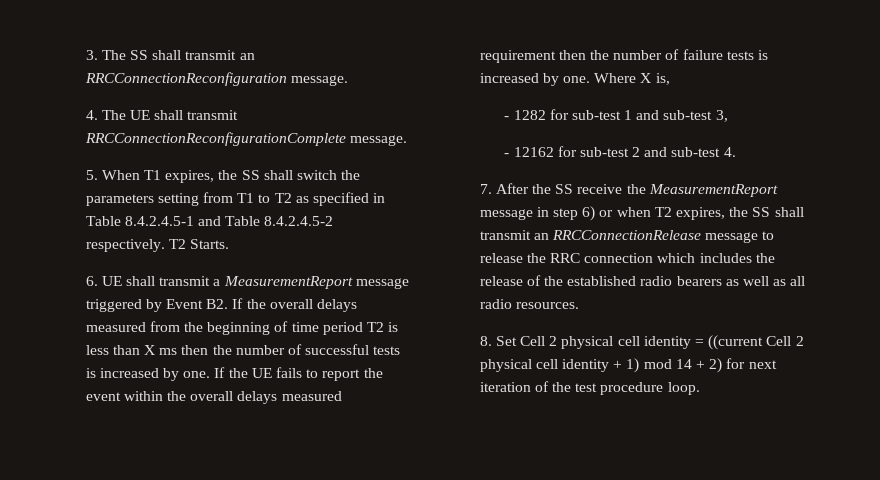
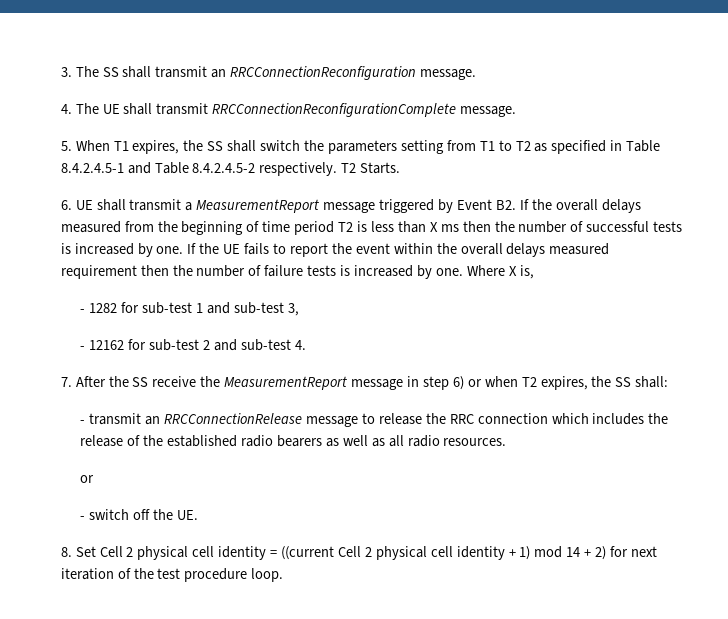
- 7. After the SS receive the MeasurementReport message in step 6) or when T2 expires, the SS shall transmit an RRCConnectionRelease message to release the RRC connection which includes the release of the established radio bearers as well as all radio resources.
+ 7. After the SS receive the MeasurementReport message in step 6) or when T2 expires, the SS shall:
+ - transmit an RRCConnectionRelease message to release the RRC connection which includes the release of the established radio bearers as well as all radio resources.
+ or
+ - switch off the UE.

